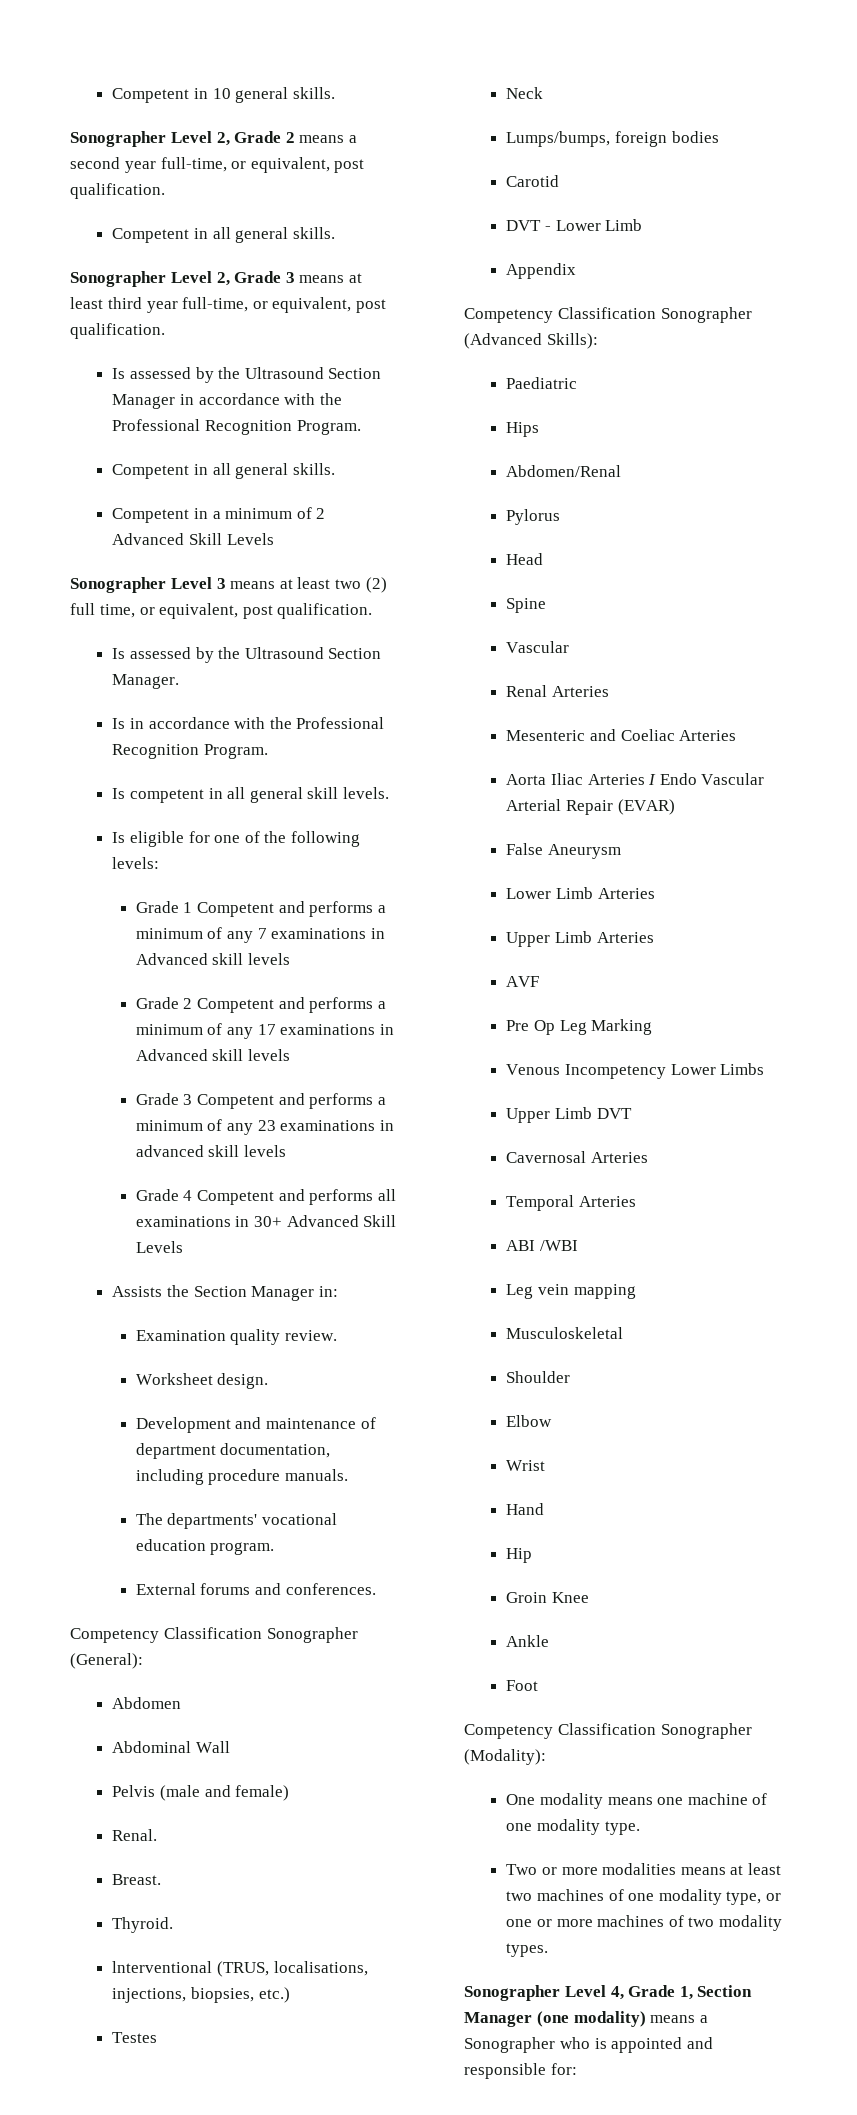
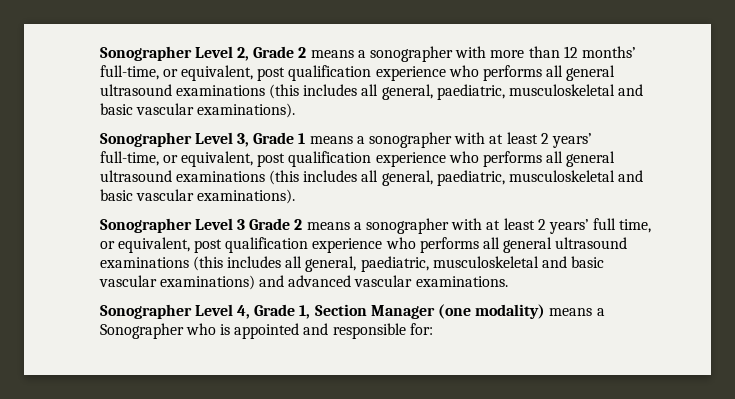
- Competent in 10 general skills.
- Sonographer Level 2, Grade 2 means a second year full-time, or equivalent, post qualification.
- Competent in all general skills.
- Sonographer Level 2, Grade 3 means at least third year full-time, or equivalent, post qualification.
- Is assessed by the Ultrasound Section Manager in accordance with the Professional Recognition Program.
- Competent in all general skills.
- Competent in a minimum of 2 Advanced Skill Levels
- Sonographer Level 3 means at least two (2) full time, or equivalent, post qualification.
- Is assessed by the Ultrasound Section Manager.
- Is in accordance with the Professional Recognition Program.
- Is competent in all general skill levels.
- Is eligible for one of the following levels:
- Grade 1 Competent and performs a minimum of any 7 examinations in Advanced skill levels
- Grade 2 Competent and performs a minimum of any 17 examinations in Advanced skill levels
- Grade 3 Competent and performs a minimum of any 23 examinations in advanced skill levels
- Grade 4 Competent and performs all examinations in 30+ Advanced Skill Levels
- Assists the Section Manager in:
- Examination quality review.
- Worksheet design.
- Development and maintenance of department documentation, including procedure manuals.
- The departments' vocational education program.
- External forums and conferences.
- Competency Classification Sonographer (General):
- Abdomen
- Abdominal Wall
- Pelvis (male and female)
- Renal.
- Breast.
- Thyroid.
- lnterventional (TRUS, localisations, injections, biopsies, etc.)
- Testes
- Neck
- Lumps/bumps, foreign bodies
- Carotid
- DVT - Lower Limb
- Appendix
- Competency Classification Sonographer (Advanced Skills):
- Paediatric
- Hips
- Abdomen/Renal
- Pylorus
- Head
- Spine
- Vascular
- Renal Arteries
- Mesenteric and Coeliac Arteries
- Aorta Iliac Arteries I Endo Vascular Arterial Repair (EVAR)
- False Aneurysm
- Lower Limb Arteries
- Upper Limb Arteries
- AVF
- Pre Op Leg Marking
- Venous Incompetency Lower Limbs
- Upper Limb DVT
- Cavernosal Arteries
- Temporal Arteries
- ABI /WBI
- Leg vein mapping
- Musculoskeletal
- Shoulder
- Elbow
- Wrist
- Hand
- Hip
- Groin Knee
- Ankle
- Foot
- Competency Classification Sonographer (Modality):
- One modality means one machine of one modality type.
- Two or more modalities means at least two machines of one modality type, or one or more machines of two modality types.
+ Sonographer Level 2, Grade 2 means a sonographer with more than 12 months’ full-time, or equivalent, post qualification experience who performs all general ultrasound examinations (this includes all general, paediatric, musculoskeletal and basic vascular examinations).
+ Sonographer Level 3, Grade 1 means a sonographer with at least 2 years’ full-time, or equivalent, post qualification experience who performs all general ultrasound examinations (this includes all general, paediatric, musculoskeletal and basic vascular examinations).
+ Sonographer Level 3 Grade 2 means a sonographer with at least 2 years’ full time, or equivalent, post qualification experience who performs all general ultrasound examinations (this includes all general, paediatric, musculoskeletal and basic vascular examinations) and advanced vascular examinations.

